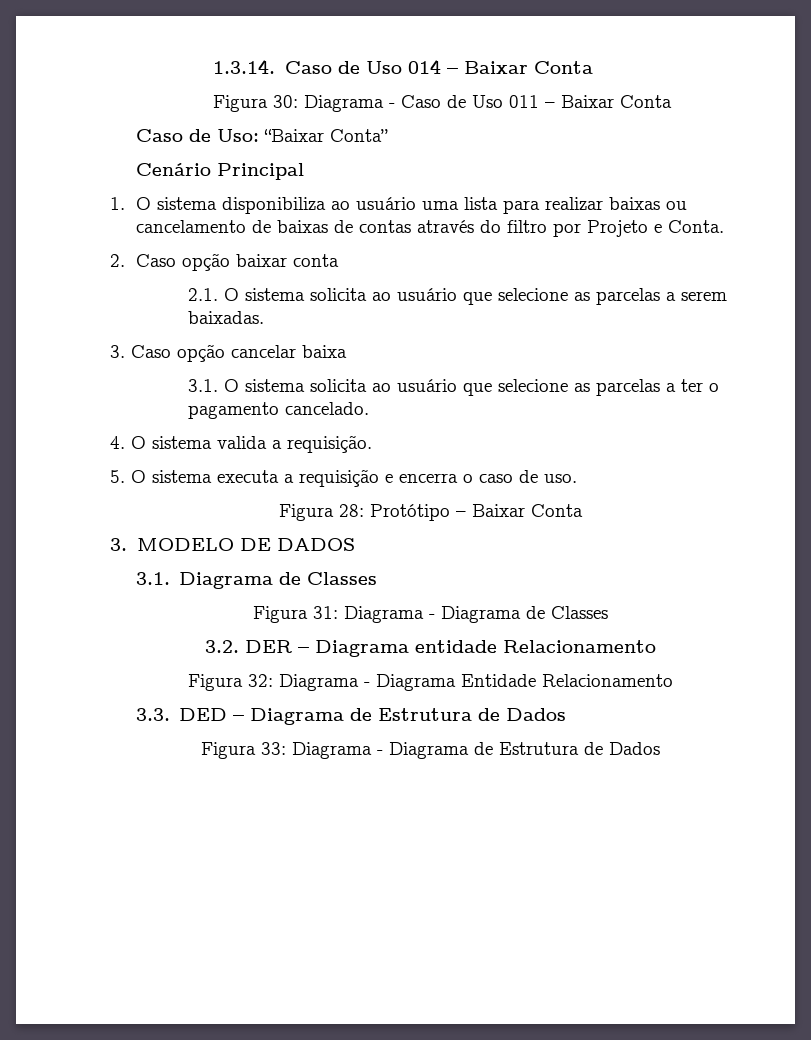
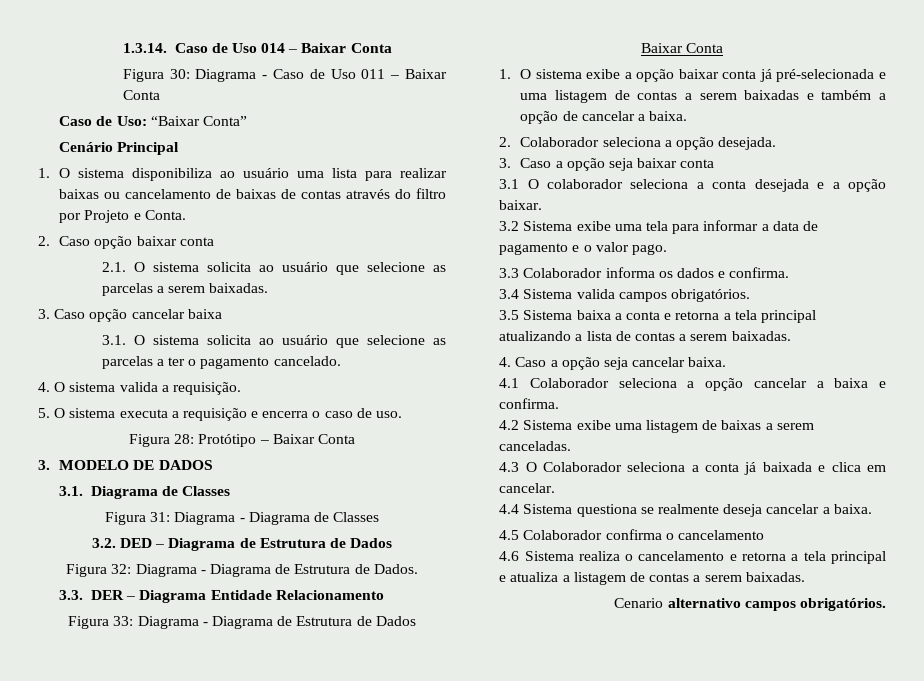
- 3.2. DER – Diagrama entidade Relacionamento
- Figura 32: Diagrama - Diagrama Entidade Relacionamento
- 3.3. DED – Diagrama de Estrutura de Dados
+ 3.2. DED – Diagrama de Estrutura de Dados
+ Figura 32: Diagrama - Diagrama de Estrutura de Dados.
+ 3.3. DER – Diagrama Entidade Relacionamento
  Figura 33: Diagrama - Diagrama de Estrutura de Dados
+ Baixar Conta
+ 1. O sistema exibe a opção baixar conta já pré-selecionada e uma listagem de contas a serem baixadas e também a opção de cancelar a baixa.
+ 2. Colaborador seleciona a opção desejada.
+ 3. Caso a opção seja baixar conta
+ 3.1 O colaborador seleciona a conta desejada e a opção baixar.
+ 3.2 Sistema exibe uma tela para informar a data de pagamento e o valor pago.
+ 3.3 Colaborador informa os dados e confirma.
+ 3.4 Sistema valida campos obrigatórios.
+ 3.5 Sistema baixa a conta e retorna a tela principal atualizando a lista de contas a serem baixadas.
+ 4. Caso a opção seja cancelar baixa.
+ 4.1 Colaborador seleciona a opção cancelar a baixa e confirma.
+ 4.2 Sistema exibe uma listagem de baixas a serem canceladas.
+ 4.3 O Colaborador seleciona a conta já baixada e clica em cancelar.
+ 4.4 Sistema questiona se realmente deseja cancelar a baixa.
+ 4.5 Colaborador confirma o cancelamento
+ 4.6 Sistema realiza o cancelamento e retorna a tela principal e atualiza a listagem de contas a serem baixadas.
+ Cenario alternativo campos obrigatórios.

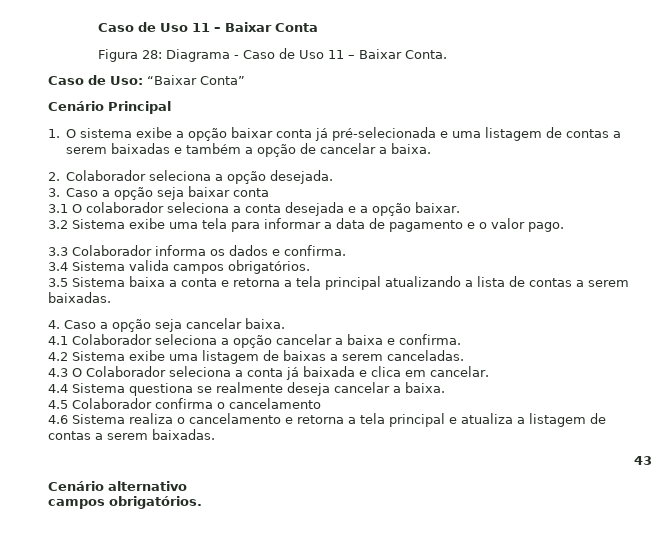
- 1.3.14. Caso de Uso 014 – Baixar Conta
+ Caso de Uso 11 – Baixar Conta
- Figura 30: Diagrama - Caso de Uso 011 – Baixar Conta
+ Figura 28: Diagrama - Caso de Uso 11 – Baixar Conta.
- 1. O sistema disponibiliza ao usuário uma lista para realizar baixas ou cancelamento de baixas de contas através do filtro por Projeto e Conta.
- 2. Caso opção baixar conta
- 2.1. O sistema solicita ao usuário que selecione as parcelas a serem baixadas.
- 3. Caso opção cancelar baixa
- 3.1. O sistema solicita ao usuário que selecione as parcelas a ter o pagamento cancelado.
- 4. O sistema valida a requisição.
- 5. O sistema executa a requisição e encerra o caso de uso.
- Figura 28: Protótipo – Baixar Conta
- 3. MODELO DE DADOS
- 3.1. Diagrama de Classes
- Figura 31: Diagrama - Diagrama de Classes
- 3.2. DED – Diagrama de Estrutura de Dados
- Figura 32: Diagrama - Diagrama de Estrutura de Dados.
- 3.3. DER – Diagrama Entidade Relacionamento
- Figura 33: Diagrama - Diagrama de Estrutura de Dados
- Baixar Conta
- Cenario alternativo campos obrigatórios.
+ 43
+ Cenário alternativo
+ campos obrigatórios.

